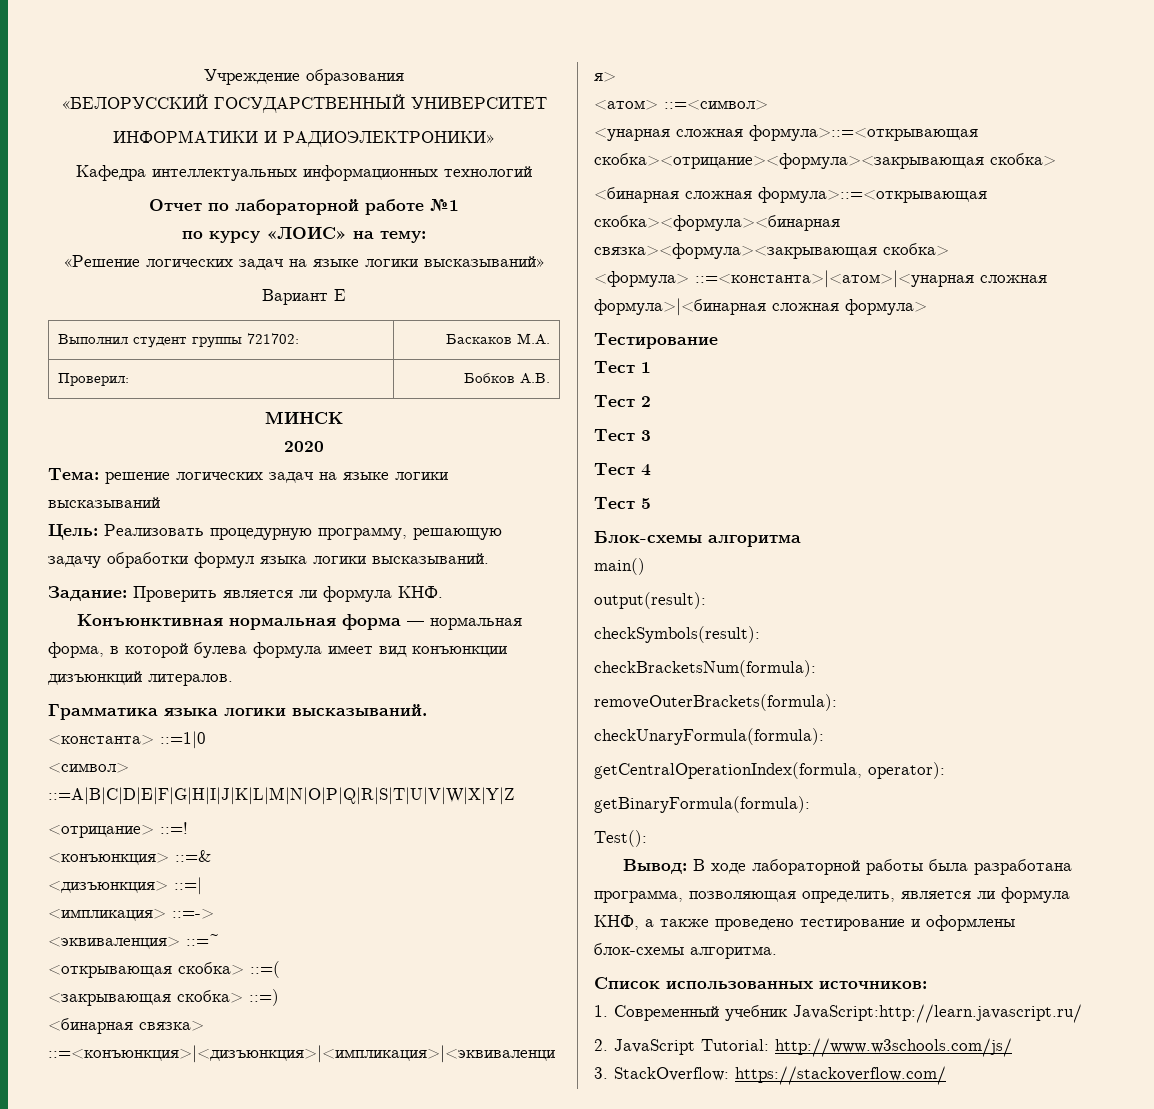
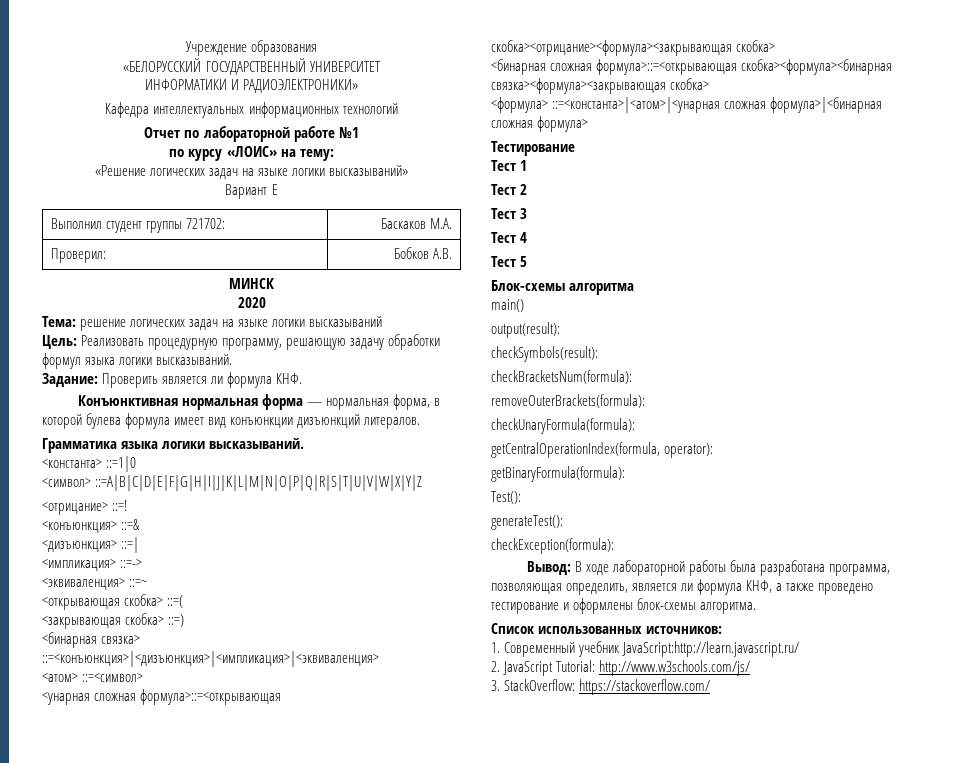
+ generateTest():
+ checkException(formula):

